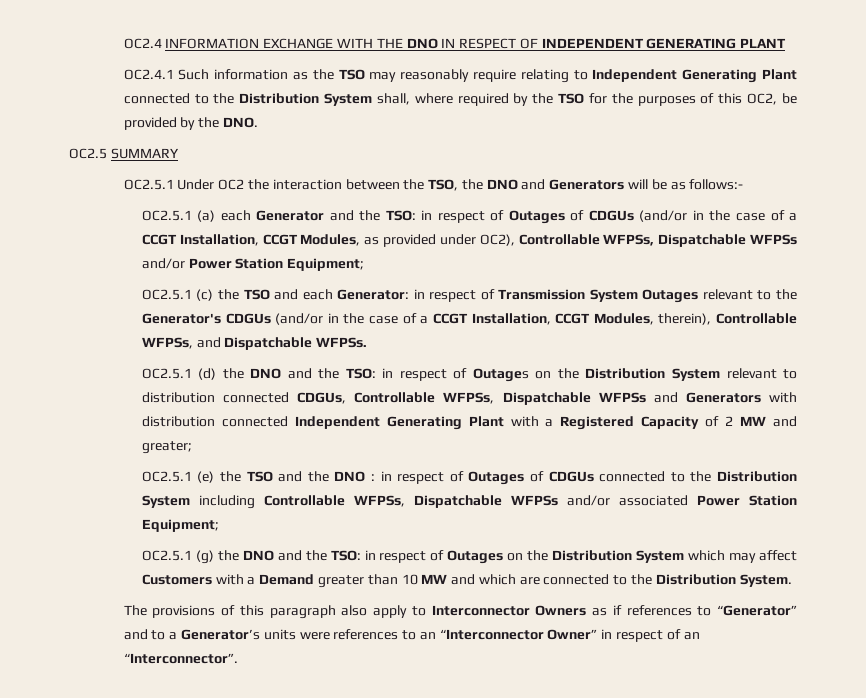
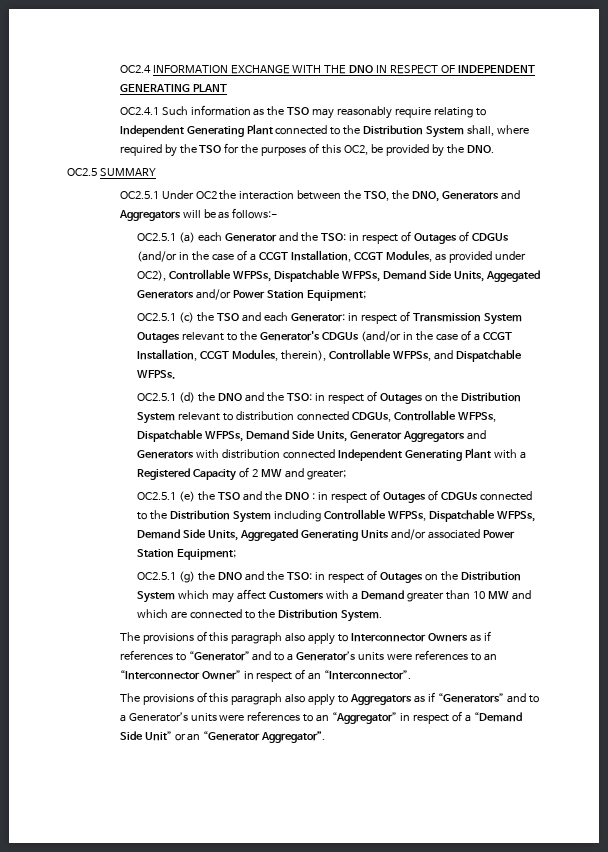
- OC2.5.1 Under OC2 the interaction between the TSO, the DNO and Generators will be as follows:-
+ OC2.5.1 Under OC2 the interaction between the TSO, the DNO, Generators and Aggregators will be as follows:-
- OC2.5.1 (a) each Generator and the TSO: in respect of Outages of CDGUs (and/or in the case of a CCGT Installation, CCGT Modules, as provided under OC2), Controllable WFPSs, Dispatchable WFPSs and/or Power Station Equipment;
+ OC2.5.1 (a) each Generator and the TSO: in respect of Outages of CDGUs (and/or in the case of a CCGT Installation, CCGT Modules, as provided under OC2), Controllable WFPSs, Dispatchable WFPSs, Demand Side Units, Aggegated Generators and/or Power Station Equipment;
- OC2.5.1 (d) the DNO and the TSO: in respect of Outages on the Distribution System relevant to distribution connected CDGUs, Controllable WFPSs, Dispatchable WFPSs and Generators with distribution connected Independent Generating Plant with a Registered Capacity of 2 MW and greater;
+ OC2.5.1 (d) the DNO and the TSO: in respect of Outages on the Distribution System relevant to distribution connected CDGUs, Controllable WFPSs, Dispatchable WFPSs, Demand Side Units, Generator Aggregators and Generators with distribution connected Independent Generating Plant with a Registered Capacity of 2 MW and greater;
- OC2.5.1 (e) the TSO and the DNO : in respect of Outages of CDGUs connected to the Distribution System including Controllable WFPSs, Dispatchable WFPSs and/or associated Power Station Equipment;
+ OC2.5.1 (e) the TSO and the DNO : in respect of Outages of CDGUs connected to the Distribution System including Controllable WFPSs, Dispatchable WFPSs, Demand Side Units, Aggregated Generating Units and/or associated Power Station Equipment;
+ The provisions of this paragraph also apply to Aggregators as if “Generators” and to a Generator’s units were references to an “Aggregator” in respect of a “Demand Side Unit” or an “Generator Aggregator”.

